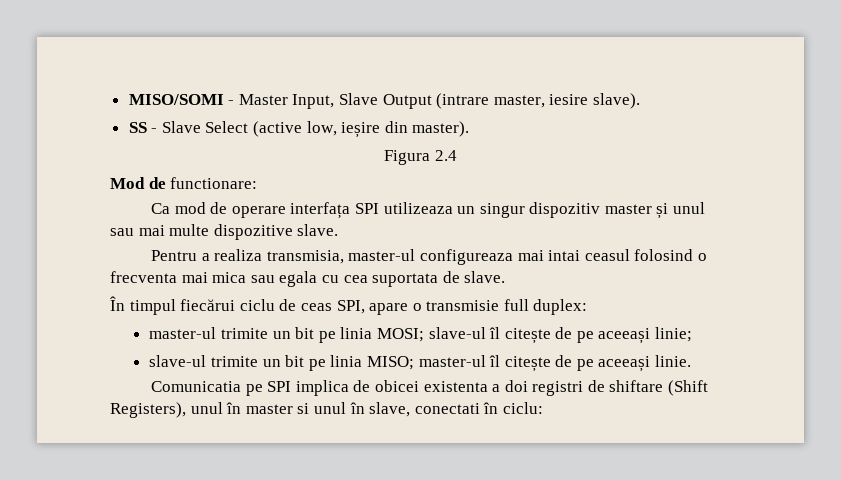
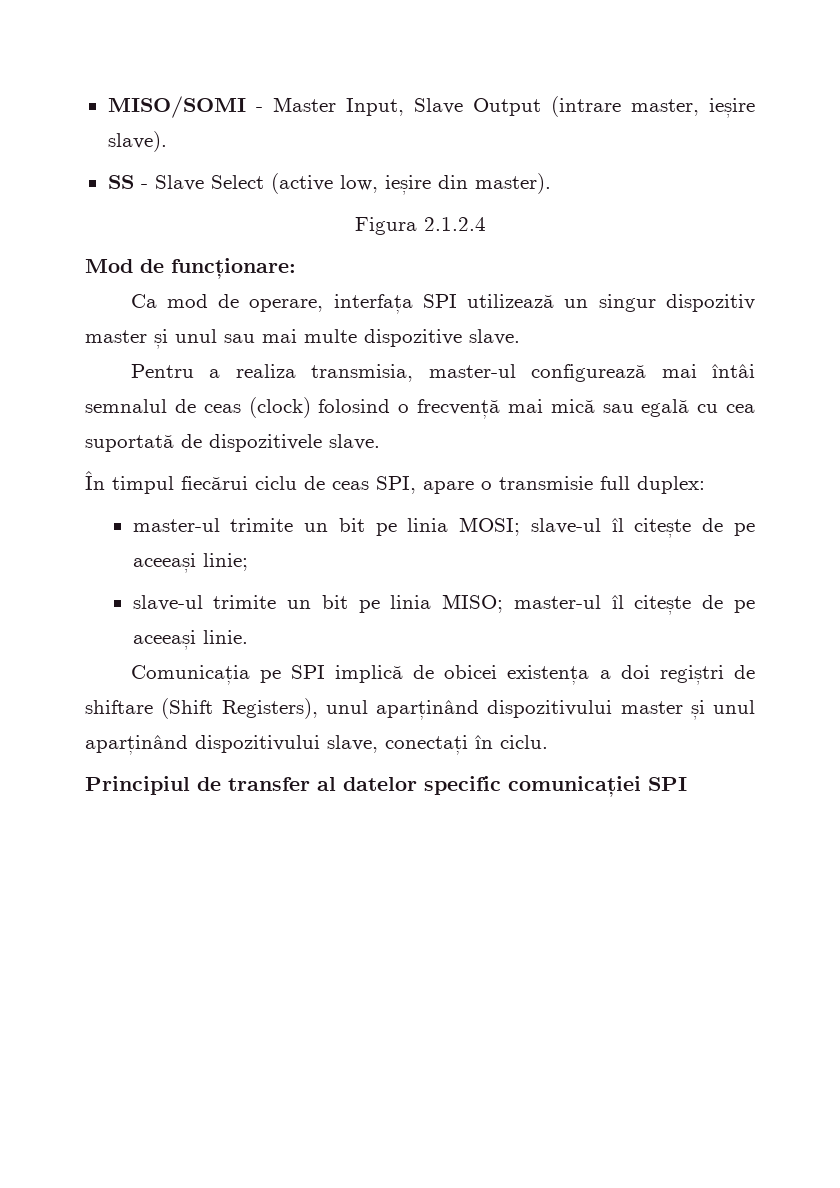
- MISO/SOMI - Master Input, Slave Output (intrare master, iesire slave).
+ MISO/SOMI - Master Input, Slave Output (intrare master, ieșire slave).
- Figura 2.4
+ Figura 2.1.2.4
- Mod de functionare:
+ Mod de funcționare:
- Ca mod de operare interfața SPI utilizeaza un singur dispozitiv master și unul sau mai multe dispozitive slave.
+ Ca mod de operare, interfața SPI utilizează un singur dispozitiv master și unul sau mai multe dispozitive slave.
- Pentru a realiza transmisia, master-ul configureaza mai intai ceasul folosind o frecventa mai mica sau egala cu cea suportata de slave.
+ Pentru a realiza transmisia, master-ul configurează mai întâi semnalul de ceas (clock) folosind o frecvență mai mică sau egală cu cea suportată de dispozitivele slave.
- Comunicatia pe SPI implica de obicei existenta a doi registri de shiftare (Shift Registers), unul în master si unul în slave, conectati în ciclu:
+ Comunicația pe SPI implică de obicei existența a doi regiștri de shiftare (Shift Registers), unul aparținând dispozitivului master și unul aparținând dispozitivului slave, conectați în ciclu.
+ Principiul de transfer al datelor specific comunicației SPI

